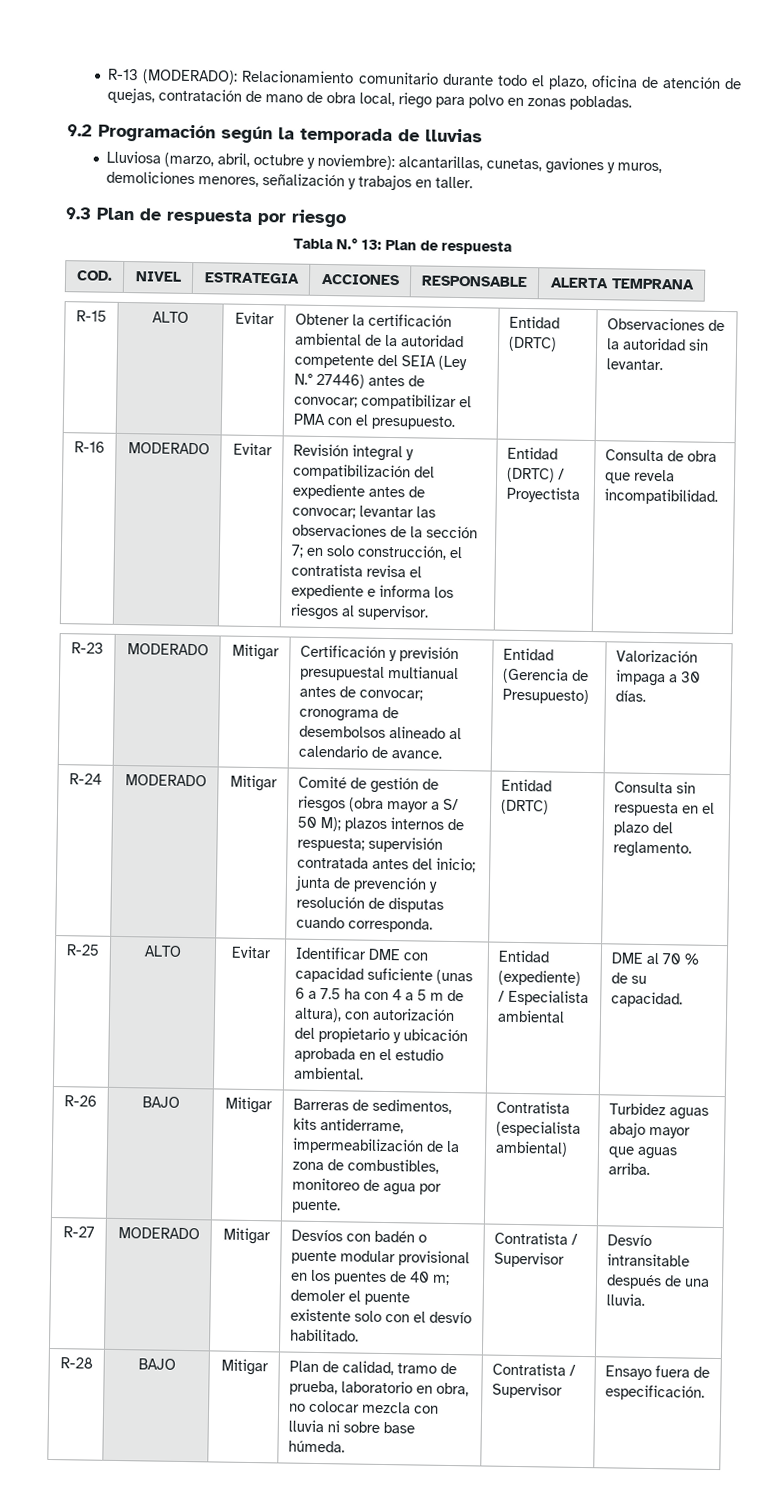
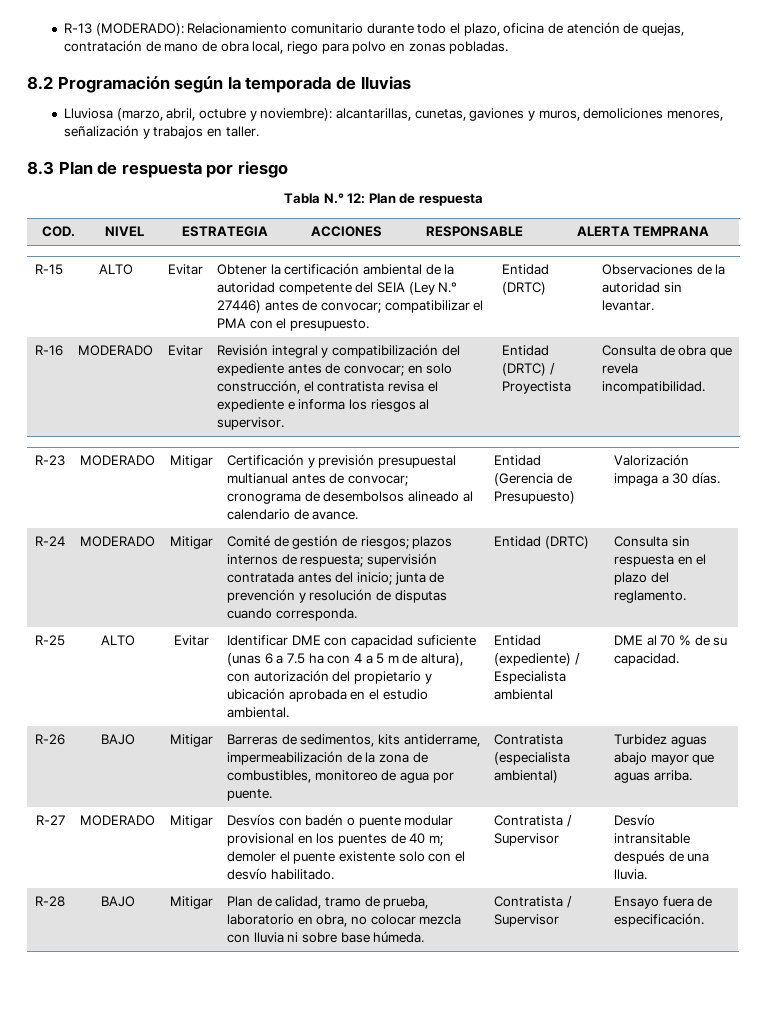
- 9.2 Programación según la temporada de lluvias
+ 8.2 Programación según la temporada de lluvias
- 9.3 Plan de respuesta por riesgo
+ 8.3 Plan de respuesta por riesgo
- Tabla N.° 13: Plan de respuesta
+ Tabla N.° 12: Plan de respuesta
- Revisión integral y compatibilización del expediente antes de convocar; levantar las observaciones de la sección 7; en solo construcción, el contratista revisa el expediente e informa los riesgos al supervisor.
+ Revisión integral y compatibilización del expediente antes de convocar; en solo construcción, el contratista revisa el expediente e informa los riesgos al supervisor.
- Comité de gestión de riesgos (obra mayor a S/ 50 M); plazos internos de respuesta; supervisión contratada antes del inicio; junta de prevención y resolución de disputas cuando corresponda.
+ Comité de gestión de riesgos; plazos internos de respuesta; supervisión contratada antes del inicio; junta de prevención y resolución de disputas cuando corresponda.

